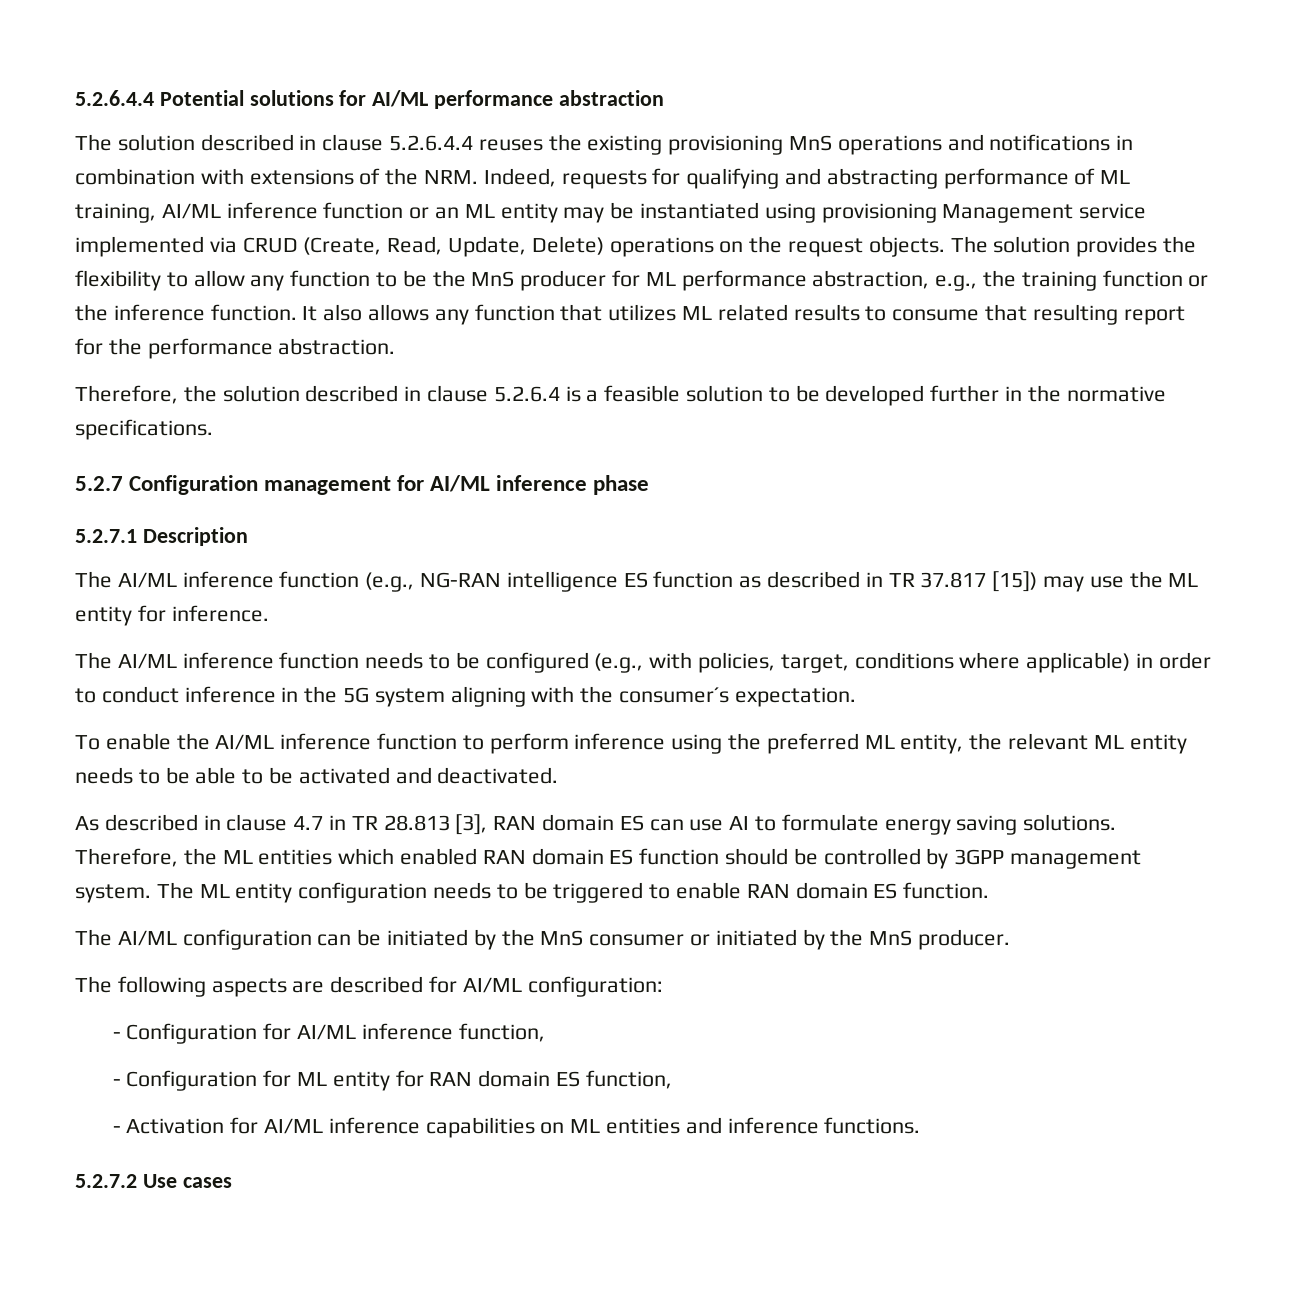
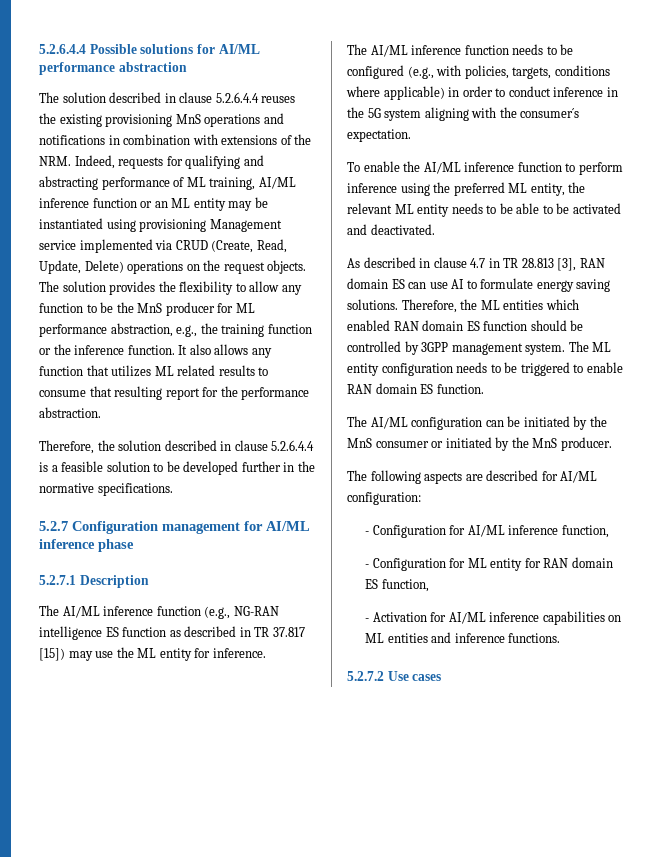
- 5.2.6.4.4 Potential solutions for AI/ML performance abstraction
+ 5.2.6.4.4 Possible solutions for AI/ML performance abstraction
- Therefore, the solution described in clause 5.2.6.4 is a feasible solution to be developed further in the normative specifications.
+ Therefore, the solution described in clause 5.2.6.4.4 is a feasible solution to be developed further in the normative specifications.
- The AI/ML inference function needs to be configured (e.g., with policies, target, conditions where applicable) in order to conduct inference in the 5G system aligning with the consumer´s expectation.
+ The AI/ML inference function needs to be configured (e.g., with policies, targets, conditions where applicable) in order to conduct inference in the 5G system aligning with the consumer´s expectation.

